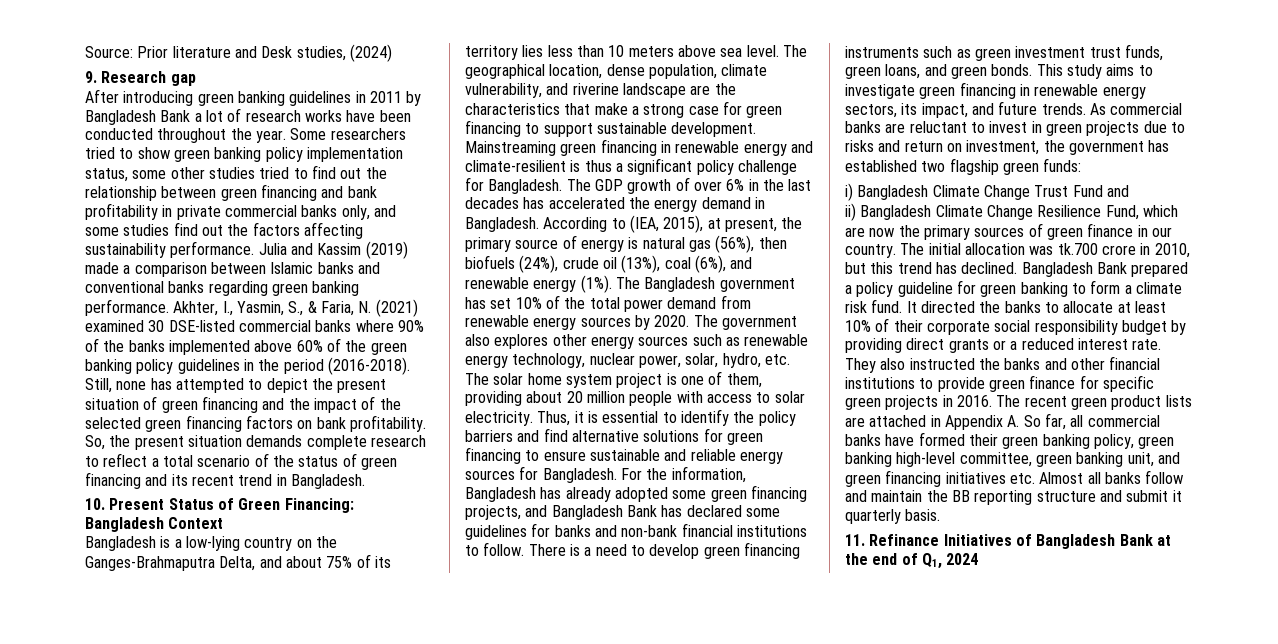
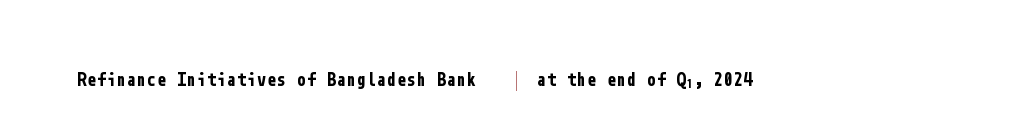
- Source: Prior literature and Desk studies, (2024)
- 9. Research gap
- After introducing green banking guidelines in 2011 by Bangladesh Bank a lot of research works have been conducted throughout the year. Some researchers tried to show green banking policy implementation status, some other studies tried to find out the relationship between green financing and bank profitability in private commercial banks only, and some studies find out the factors affecting sustainability performance. Julia and Kassim (2019) made a comparison between Islamic banks and conventional banks regarding green banking performance. Akhter, I., Yasmin, S., & Faria, N. (2021) examined 30 DSE-listed commercial banks where 90% of the banks implemented above 60% of the green banking policy guidelines in the period (2016-2018). Still, none has attempted to depict the present situation of green financing and the impact of the selected green financing factors on bank profitability. So, the present situation demands complete research to reflect a total scenario of the status of green financing and its recent trend in Bangladesh.
- 10. Present Status of Green Financing: Bangladesh Context
- Bangladesh is a low-lying country on the Ganges-Brahmaputra Delta, and about 75% of its territory lies less than 10 meters above sea level. The geographical location, dense population, climate vulnerability, and riverine landscape are the characteristics that make a strong case for green financing to support sustainable development. Mainstreaming green financing in renewable energy and climate-resilient is thus a significant policy challenge for Bangladesh. The GDP growth of over 6% in the last decades has accelerated the energy demand in Bangladesh. According to (IEA, 2015), at present, the primary source of energy is natural gas (56%), then biofuels (24%), crude oil (13%), coal (6%), and renewable energy (1%). The Bangladesh government has set 10% of the total power demand from renewable energy sources by 2020. The government also explores other energy sources such as renewable energy technology, nuclear power, solar, hydro, etc. The solar home system project is one of them, providing about 20 million people with access to solar electricity. Thus, it is essential to identify the policy barriers and find alternative solutions for green financing to ensure sustainable and reliable energy sources for Bangladesh. For the information, Bangladesh has already adopted some green financing projects, and Bangladesh Bank has declared some guidelines for banks and non-bank financial institutions to follow. There is a need to develop green financing instruments such as green investment trust funds, green loans, and green bonds. This study aims to investigate green financing in renewable energy sectors, its impact, and future trends. As commercial banks are reluctant to invest in green projects due to risks and return on investment, the government has established two flagship green funds:
- i) Bangladesh Climate Change Trust Fund and
- ii) Bangladesh Climate Change Resilience Fund, which are now the primary sources of green finance in our country. The initial allocation was tk.700 crore in 2010, but this trend has declined. Bangladesh Bank prepared a policy guideline for green banking to form a climate risk fund. It directed the banks to allocate at least 10% of their corporate social responsibility budget by providing direct grants or a reduced interest rate. They also instructed the banks and other financial institutions to provide green finance for specific green projects in 2016. The recent green product lists are attached in Appendix A. So far, all commercial banks have formed their green banking policy, green banking high-level committee, green banking unit, and green financing initiatives etc. Almost all banks follow and maintain the BB reporting structure and submit it quarterly basis.
- 11. Refinance Initiatives of Bangladesh Bank at the end of Q1, 2024
+ Refinance Initiatives of Bangladesh Bank at the end of Q1, 2024

